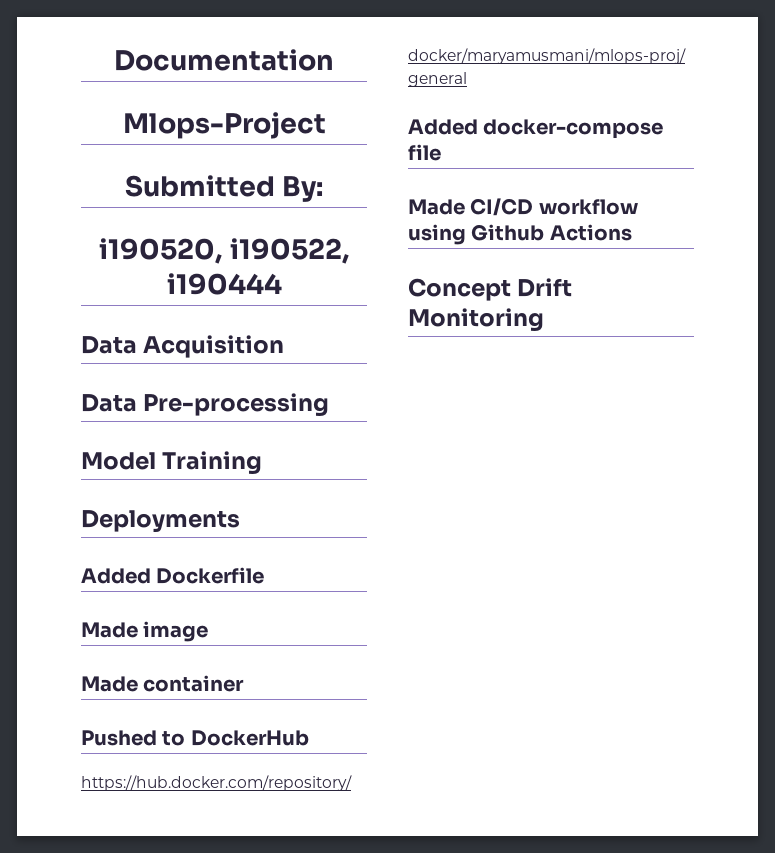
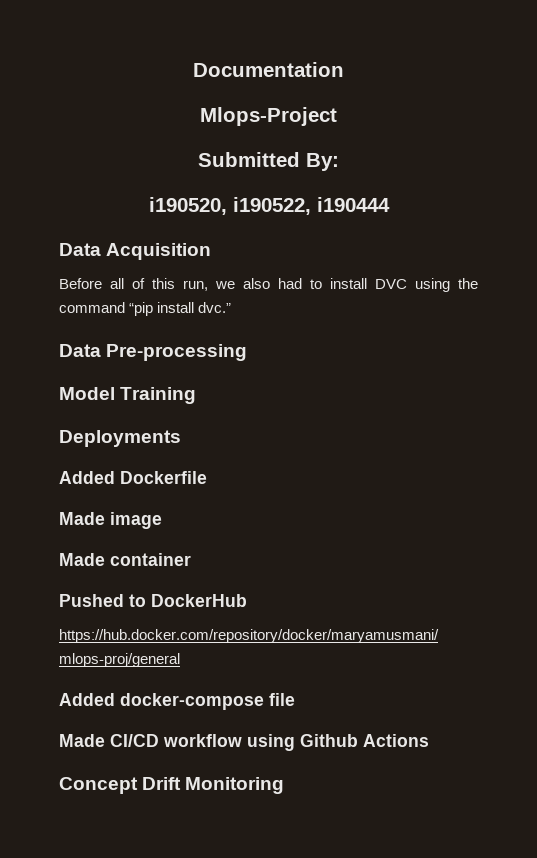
+ Before all of this run, we also had to install DVC using the command “pip install dvc.”

